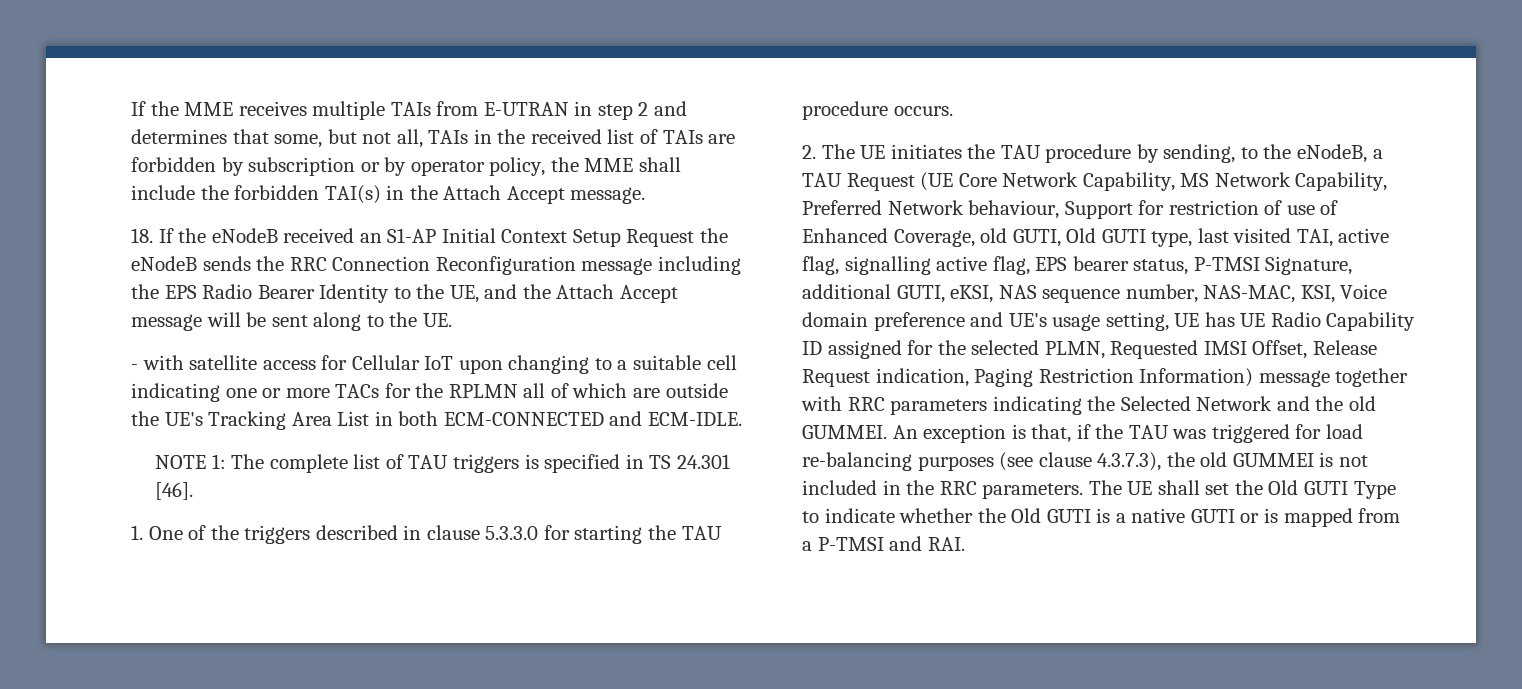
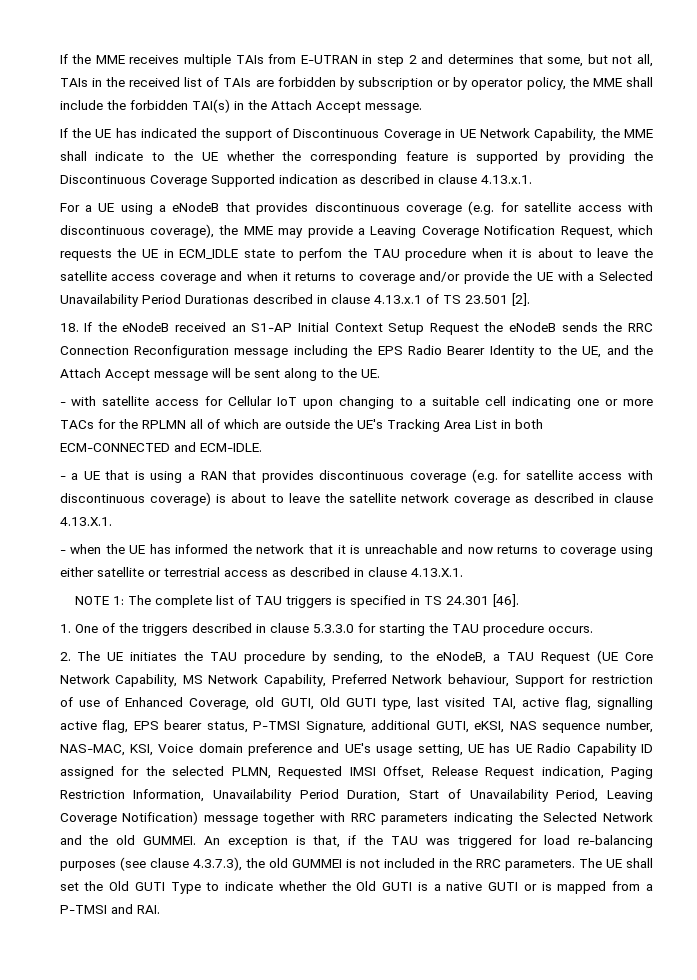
+ If the UE has indicated the support of Discontinuous Coverage in UE Network Capability, the MME shall indicate to the UE whether the corresponding feature is supported by providing the Discontinuous Coverage Supported indication as described in clause 4.13.x.1.
+ For a UE using a eNodeB that provides discontinuous coverage (e.g. for satellite access with discontinuous coverage), the MME may provide a Leaving Coverage Notification Request, which requests the UE in ECM_IDLE state to perfom the TAU procedure when it is about to leave the satellite access coverage and when it returns to coverage and/or provide the UE with a Selected Unavailability Period Durationas described in clause 4.13.x.1 of TS 23.501 [2].
+ - a UE that is using a RAN that provides discontinuous coverage (e.g. for satellite access with discontinuous coverage) is about to leave the satellite network coverage as described in clause 4.13.X.1.
+ - when the UE has informed the network that it is unreachable and now returns to coverage using either satellite or terrestrial access as described in clause 4.13.X.1.
- 2. The UE initiates the TAU procedure by sending, to the eNodeB, a TAU Request (UE Core Network Capability, MS Network Capability, Preferred Network behaviour, Support for restriction of use of Enhanced Coverage, old GUTI, Old GUTI type, last visited TAI, active flag, signalling active flag, EPS bearer status, P-TMSI Signature, additional GUTI, eKSI, NAS sequence number, NAS-MAC, KSI, Voice domain preference and UE's usage setting, UE has UE Radio Capability ID assigned for the selected PLMN, Requested IMSI Offset, Release Request indication, Paging Restriction Information) message together with RRC parameters indicating the Selected Network and the old GUMMEI.
+ 2. The UE initiates the TAU procedure by sending, to the eNodeB, a TAU Request (UE Core Network Capability, MS Network Capability, Preferred Network behaviour, Support for restriction of use of Enhanced Coverage, old GUTI, Old GUTI type, last visited TAI, active flag, signalling active flag, EPS bearer status, P-TMSI Signature, additional GUTI, eKSI, NAS sequence number, NAS-MAC, KSI, Voice domain preference and UE's usage setting, UE has UE Radio Capability ID assigned for the selected PLMN, Requested IMSI Offset, Release Request indication, Paging Restriction Information, Unavailability Period Duration, Start of Unavailability Period, Leaving Coverage Notification) message together with RRC parameters indicating the Selected Network and the old GUMMEI.

